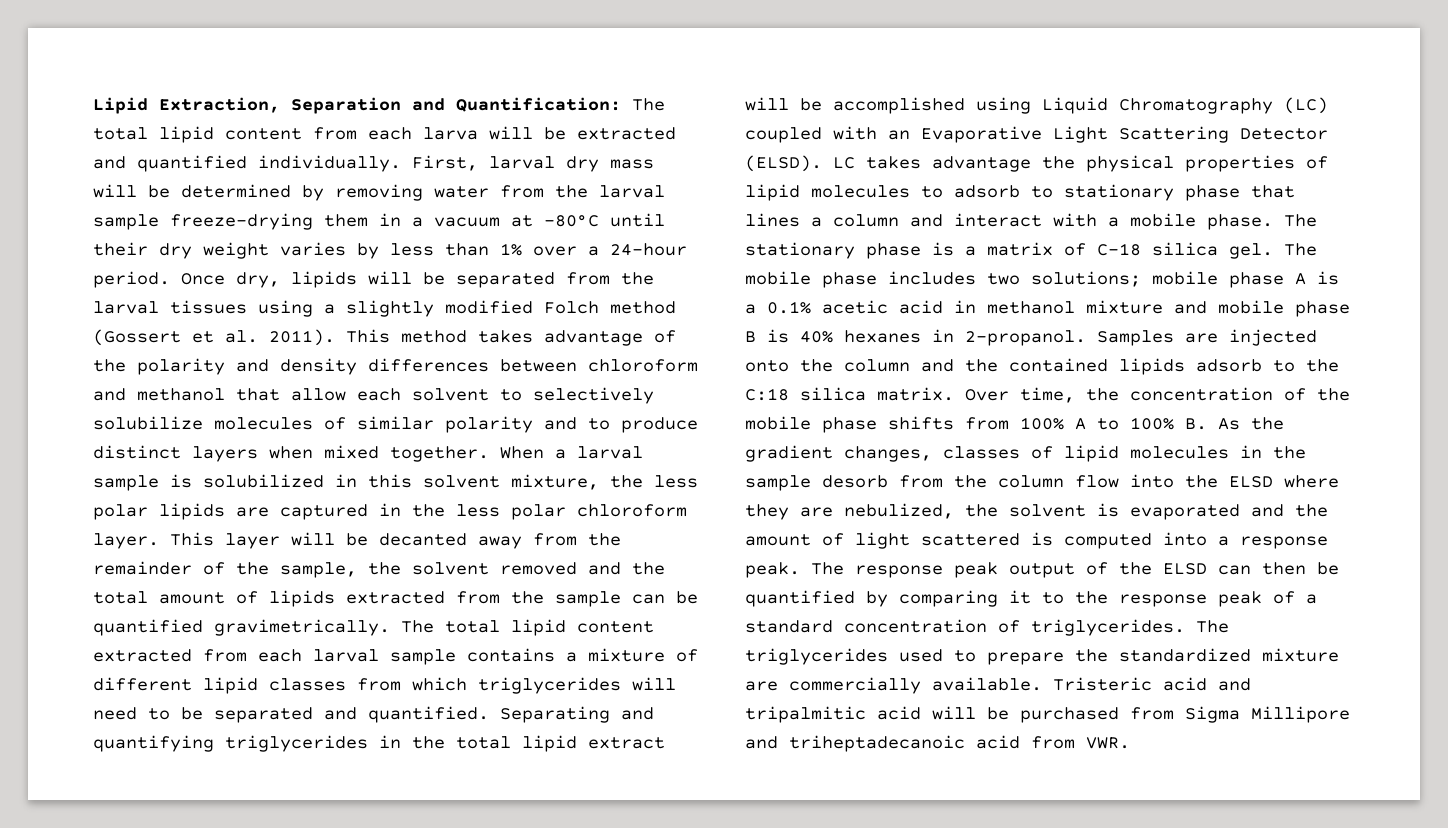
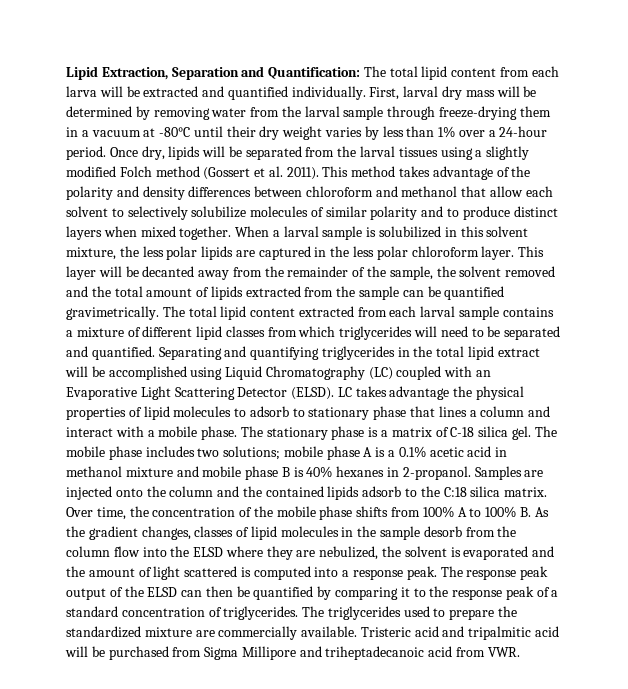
- First, larval dry mass will be determined by removing water from the larval sample freeze-drying them in a vacuum at -80°C until their dry weight varies by less than 1% over a 24-hour period.
+ First, larval dry mass will be determined by removing water from the larval sample through freeze-drying them in a vacuum at -80°C until their dry weight varies by less than 1% over a 24-hour period.

